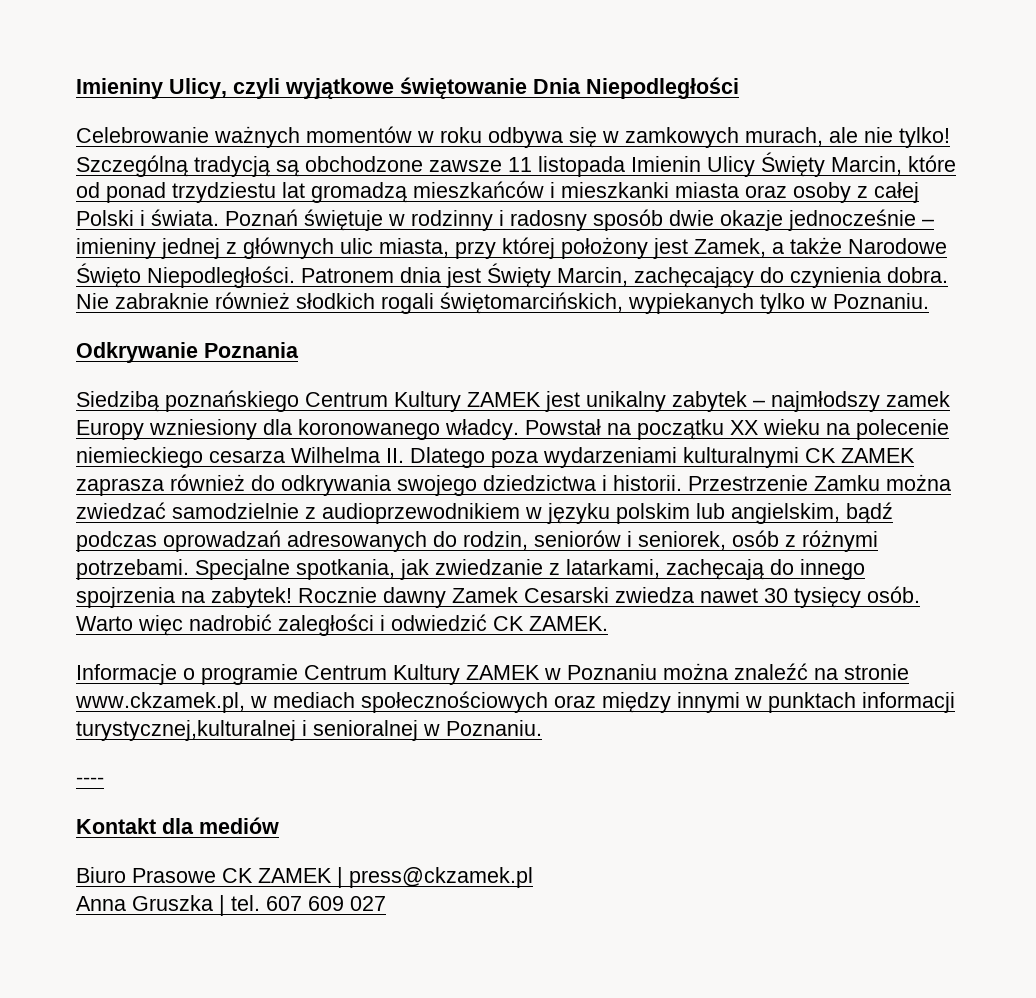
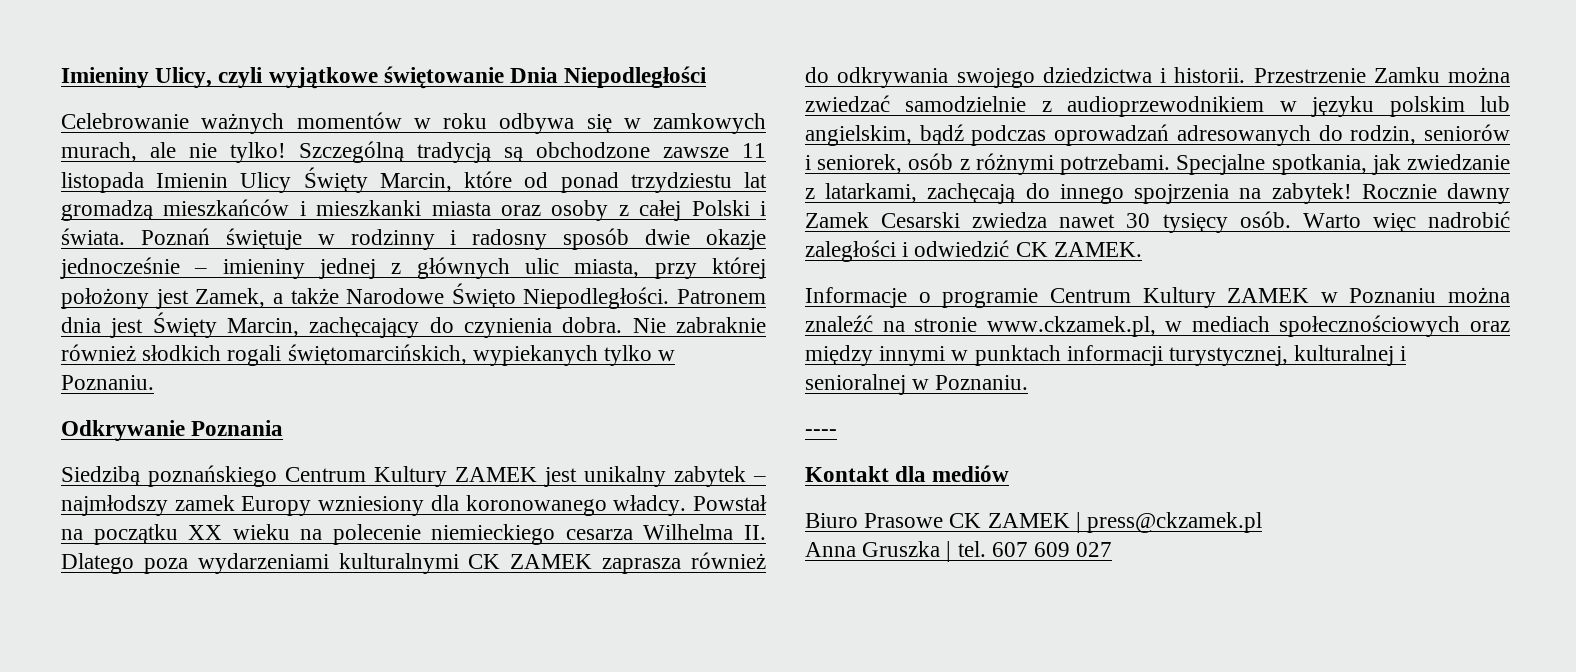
- Informacje o programie Centrum Kultury ZAMEK w Poznaniu można znaleźć na stronie www.ckzamek.pl, w mediach społecznościowych oraz między innymi w punktach informacji turystycznej,kulturalnej i senioralnej w Poznaniu.
+ Informacje o programie Centrum Kultury ZAMEK w Poznaniu można znaleźć na stronie www.ckzamek.pl, w mediach społecznościowych oraz między innymi w punktach informacji turystycznej, kulturalnej i senioralnej w Poznaniu.

